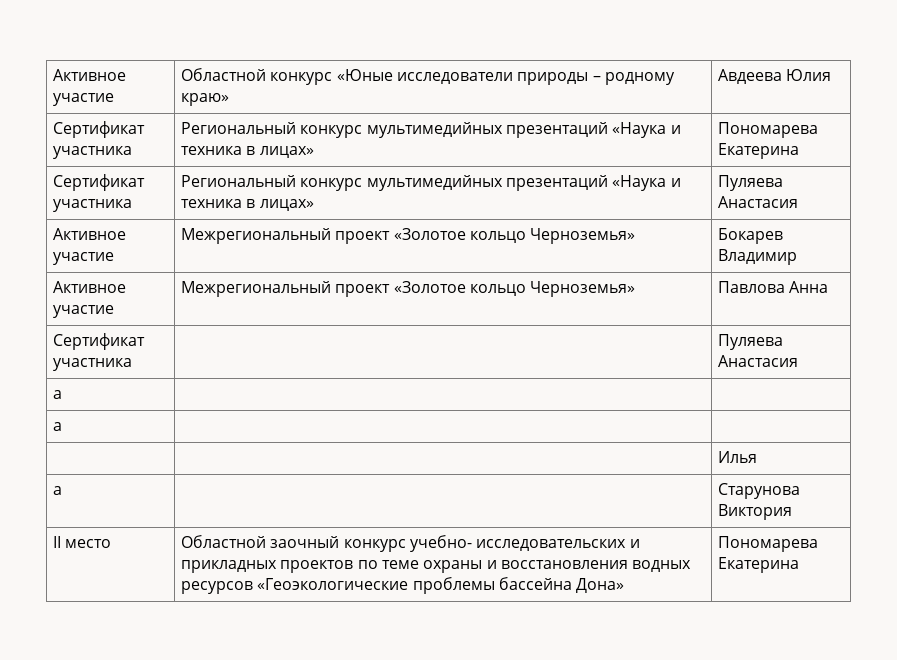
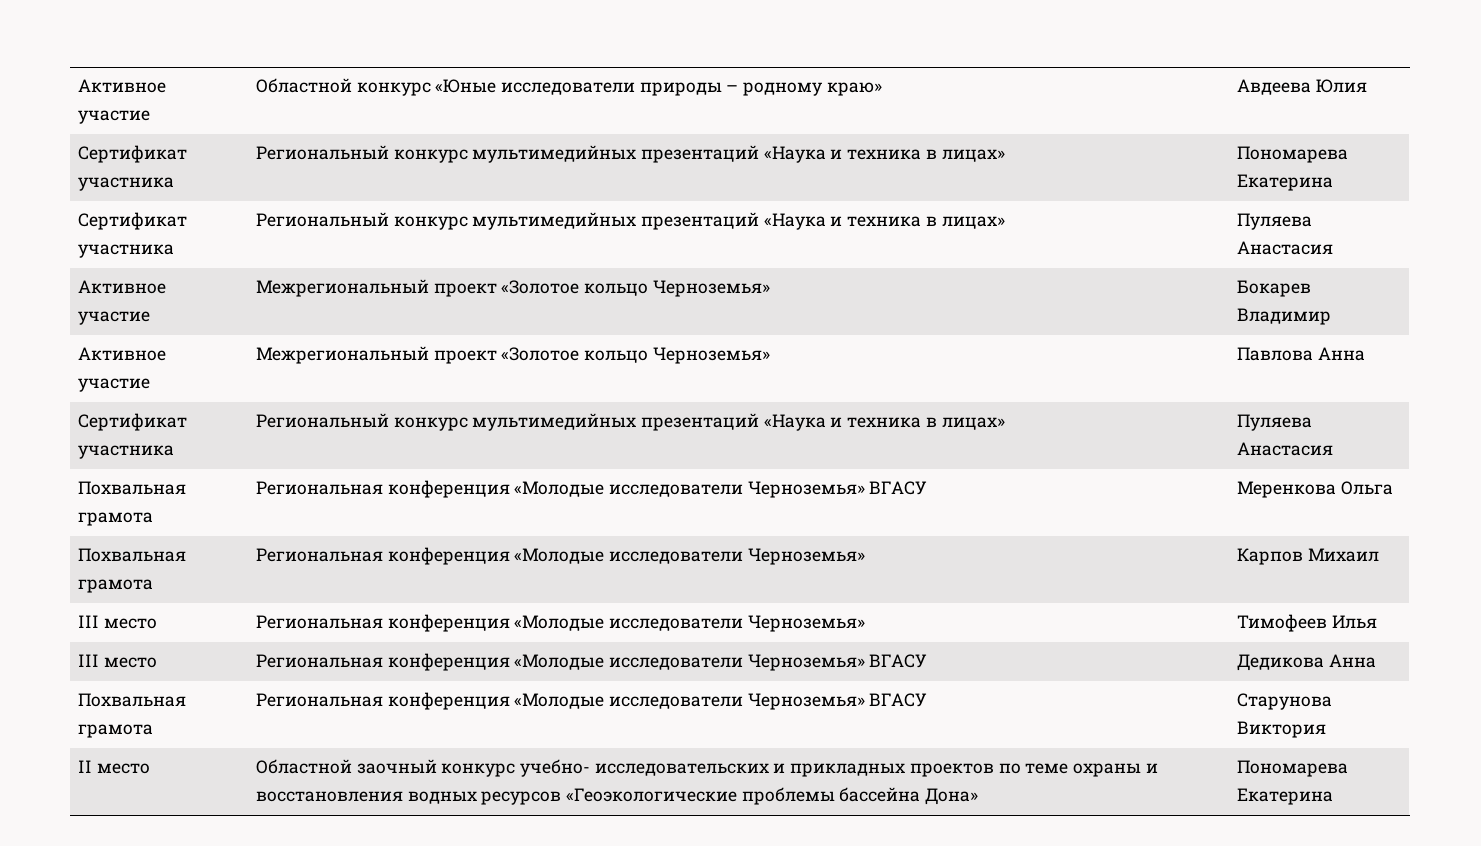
  Активное участие | Межрегиональный проект «Золотое кольцо Черноземья» | Павлова Анна
- Сертификат участника | | Пуляева Анастасия
- а | |
- а | |
- | | Илья
- а | | Старунова Виктория
+ Сертификат участника | Региональный конкурс мультимедийных презентаций «Наука и техника в лицах» | Пуляева Анастасия
+ Похвальная грамота | Региональная конференция «Молодые исследователи Черноземья» ВГАСУ | Меренкова Ольга
+ Похвальная грамота | Региональная конференция «Молодые исследователи Черноземья» | Карпов Михаил
+ III место | Региональная конференция «Молодые исследователи Черноземья» | Тимофеев Илья
+ III место | Региональная конференция «Молодые исследователи Черноземья» ВГАСУ | Дедикова Анна
+ Похвальная грамота | Региональная конференция «Молодые исследователи Черноземья» ВГАСУ | Старунова Виктория

